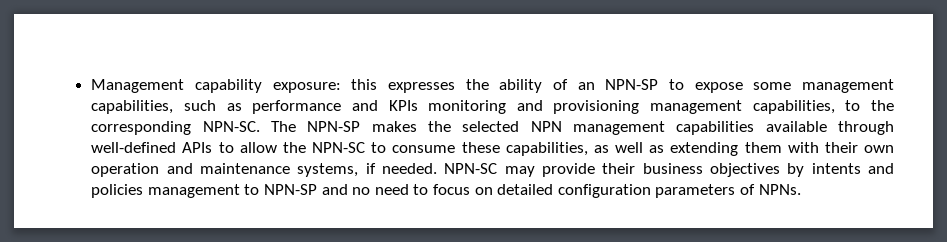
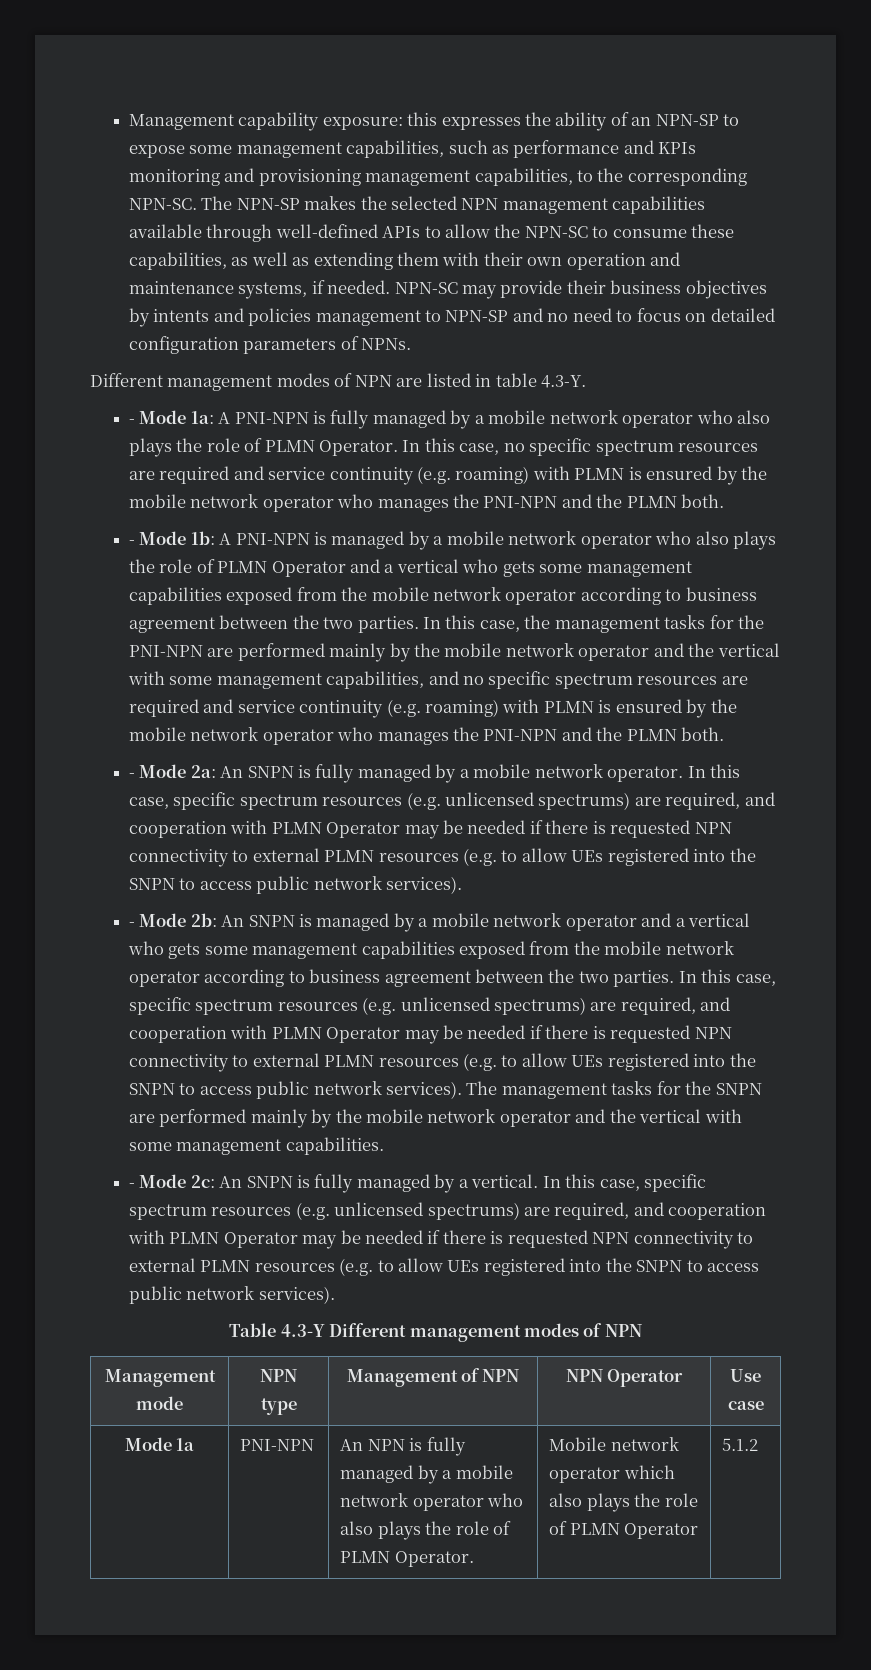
+ Different management modes of NPN are listed in table 4.3-Y.
+ - Mode 1a: A PNI-NPN is fully managed by a mobile network operator who also plays the role of PLMN Operator. In this case, no specific spectrum resources are required and service continuity (e.g. roaming) with PLMN is ensured by the mobile network operator who manages the PNI-NPN and the PLMN both.
+ - Mode 1b: A PNI-NPN is managed by a mobile network operator who also plays the role of PLMN Operator and a vertical who gets some management capabilities exposed from the mobile network operator according to business agreement between the two parties. In this case, the management tasks for the PNI-NPN are performed mainly by the mobile network operator and the vertical with some management capabilities, and no specific spectrum resources are required and service continuity (e.g. roaming) with PLMN is ensured by the mobile network operator who manages the PNI-NPN and the PLMN both.
+ - Mode 2a: An SNPN is fully managed by a mobile network operator. In this case, specific spectrum resources (e.g. unlicensed spectrums) are required, and cooperation with PLMN Operator may be needed if there is requested NPN connectivity to external PLMN resources (e.g. to allow UEs registered into the SNPN to access public network services).
+ - Mode 2b: An SNPN is managed by a mobile network operator and a vertical who gets some management capabilities exposed from the mobile network operator according to business agreement between the two parties. In this case, specific spectrum resources (e.g. unlicensed spectrums) are required, and cooperation with PLMN Operator may be needed if there is requested NPN connectivity to external PLMN resources (e.g. to allow UEs registered into the SNPN to access public network services). The management tasks for the SNPN are performed mainly by the mobile network operator and the vertical with some management capabilities.
+ - Mode 2c: An SNPN is fully managed by a vertical. In this case, specific spectrum resources (e.g. unlicensed spectrums) are required, and cooperation with PLMN Operator may be needed if there is requested NPN connectivity to external PLMN resources (e.g. to allow UEs registered into the SNPN to access public network services).
+ Table 4.3-Y Different management modes of NPN
+ Management mode | NPN type | Management of NPN | NPN Operator | Use case
+ Mode 1a | PNI-NPN | An NPN is fully managed by a mobile network operator who also plays the role of PLMN Operator. | Mobile network operator which also plays the role of PLMN Operator | 5.1.2

